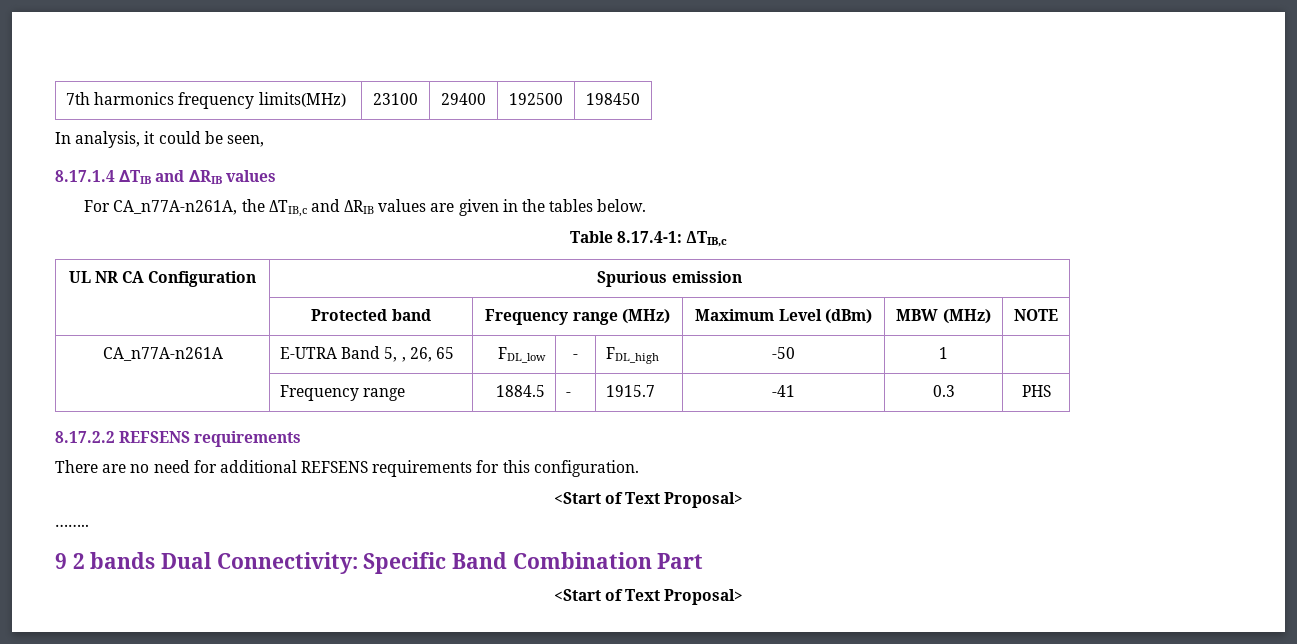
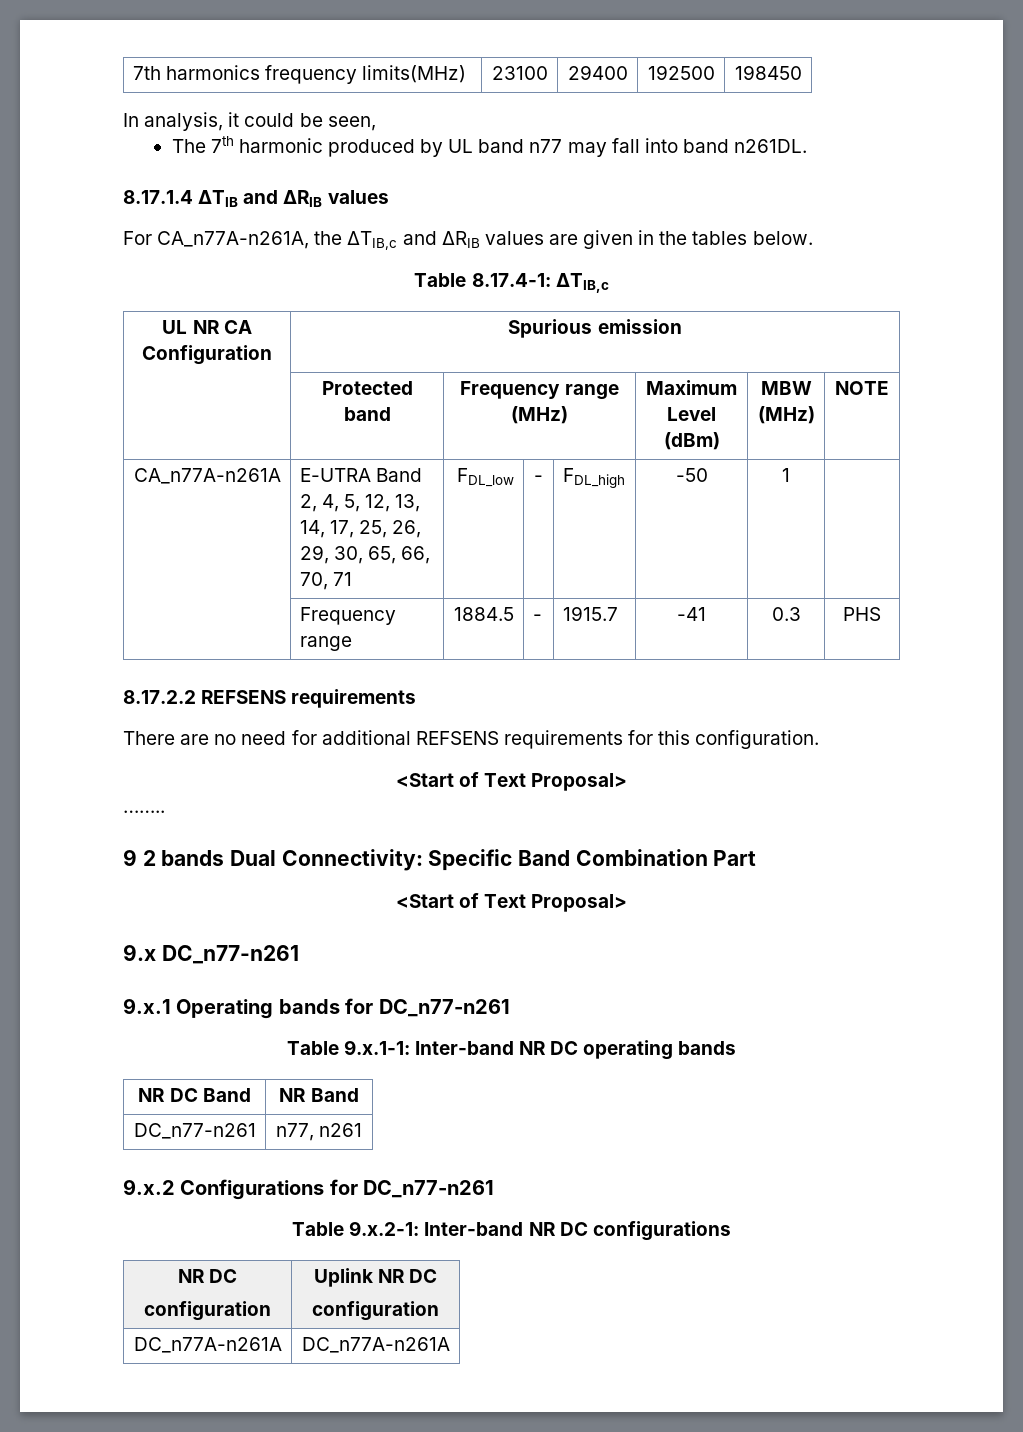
+ The 7th harmonic produced by UL band n77 may fall into band n261DL.
- CA_n77A-n261A | E-UTRA Band 5, , 26, 65 | FDL_low | - | FDL_high | -50 | 1 |
+ CA_n77A-n261A | E-UTRA Band 2, 4, 5, 12, 13, 14, 17, 25, 26, 29, 30, 65, 66, 70, 71 | FDL_low | - | FDL_high | -50 | 1 |
+ 9.x DC_n77-n261
+ 9.x.1 Operating bands for DC_n77-n261
+ Table 9.x.1-1: Inter-band NR DC operating bands
+ NR DC Band | NR Band
+ DC_n77-n261 | n77, n261
+ 9.x.2 Configurations for DC_n77-n261
+ Table 9.x.2-1: Inter-band NR DC configurations
+ NR DC
+ configuration | Uplink NR DC
+ configuration
+ DC_n77A-n261A | DC_n77A-n261A

